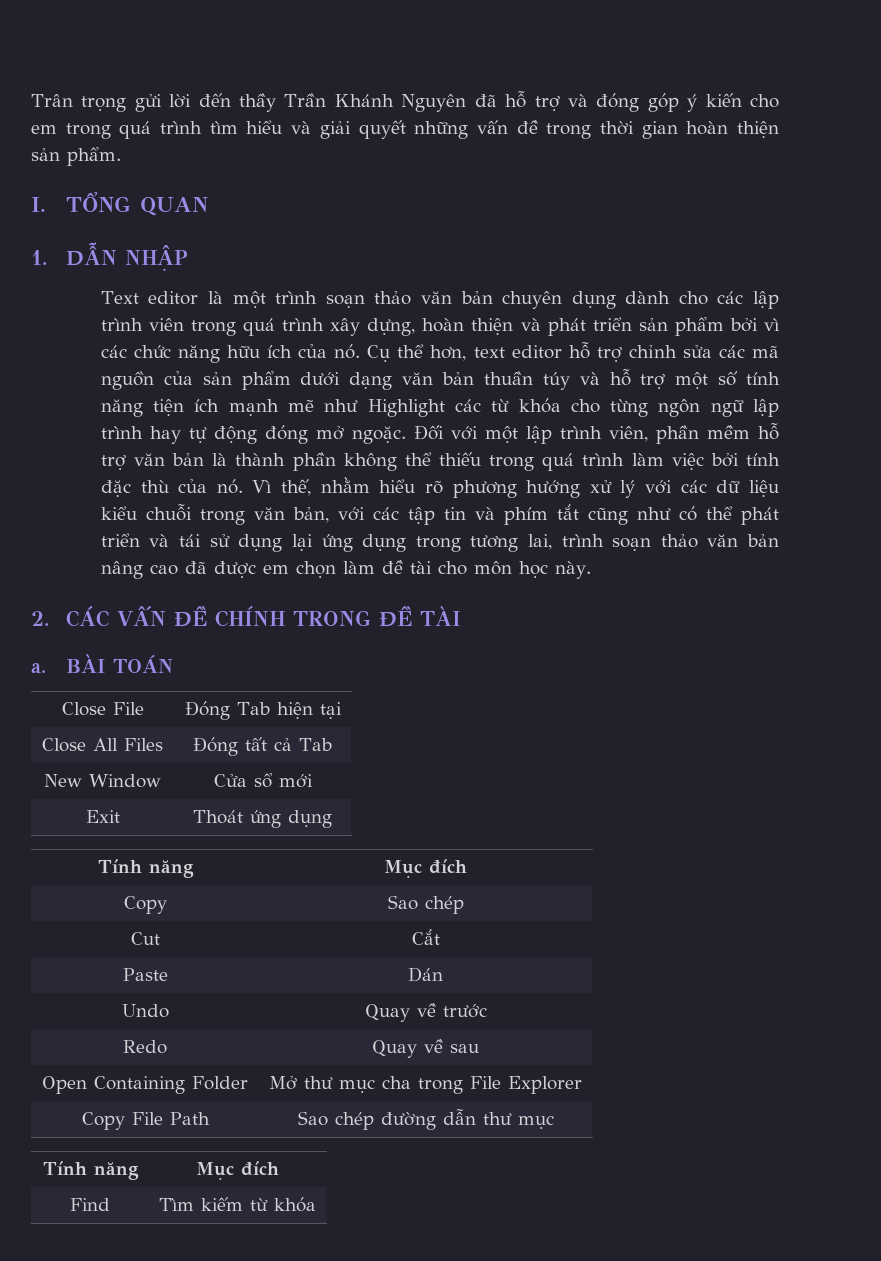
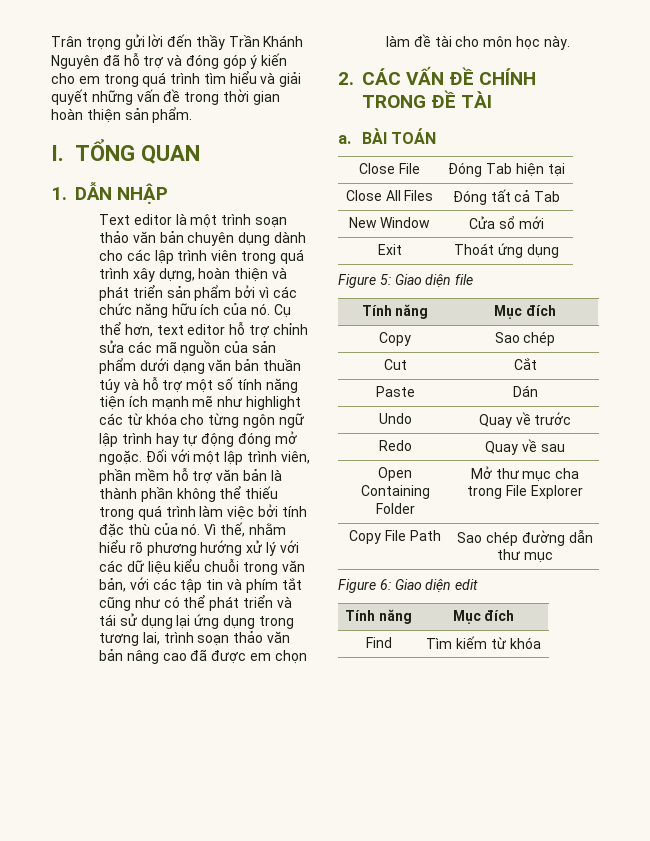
- Cụ thể hơn, text editor hỗ trợ chỉnh sửa các mã nguồn của sản phẩm dưới dạng văn bản thuần túy và hỗ trợ một số tính năng tiện ích mạnh mẽ như Highlight các từ khóa cho từng ngôn ngữ lập trình hay tự động đóng mở ngoặc.
+ Cụ thể hơn, text editor hỗ trợ chỉnh sửa các mã nguồn của sản phẩm dưới dạng văn bản thuần túy và hỗ trợ một số tính năng tiện ích mạnh mẽ như highlight các từ khóa cho từng ngôn ngữ lập trình hay tự động đóng mở ngoặc.
+ Figure 5: Giao diện file
+ Figure 6: Giao diện edit

